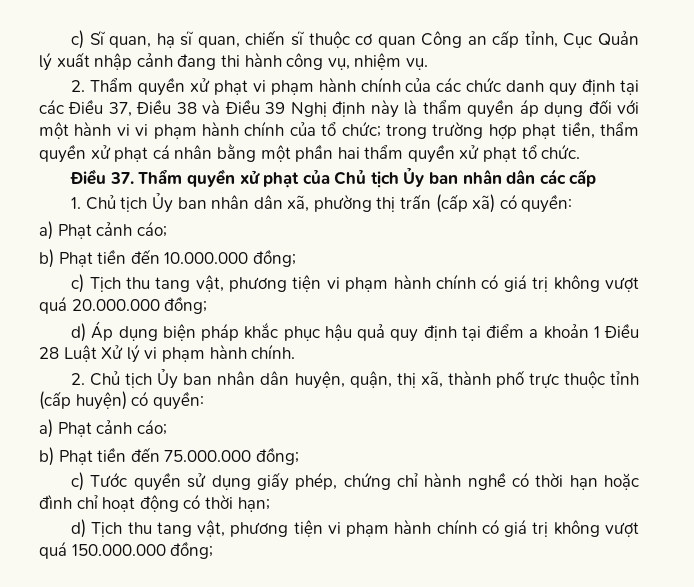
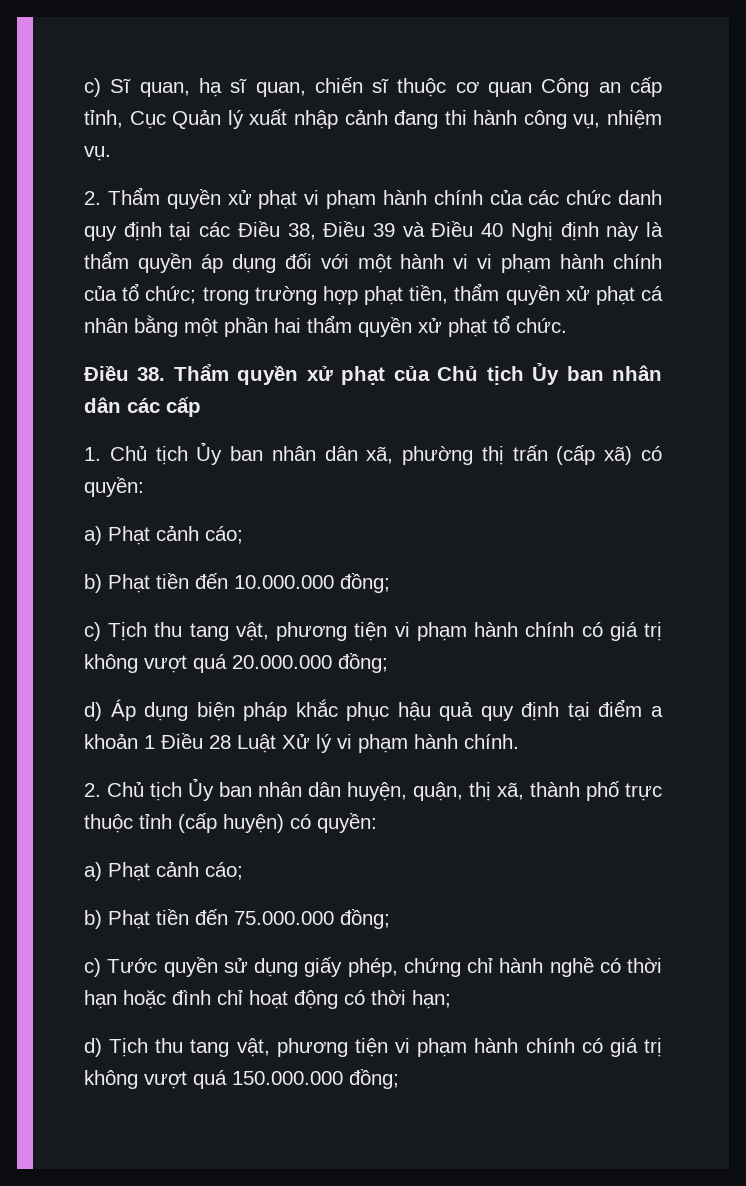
- 2. Thẩm quyền xử phạt vi phạm hành chính của các chức danh quy định tại các Điều 37, Điều 38 và Điều 39 Nghị định này là thẩm quyền áp dụng đối với một hành vi vi phạm hành chính của tổ chức;
+ 2. Thẩm quyền xử phạt vi phạm hành chính của các chức danh quy định tại các Điều 38, Điều 39 và Điều 40 Nghị định này là thẩm quyền áp dụng đối với một hành vi vi phạm hành chính của tổ chức;
- Điều 37. Thẩm quyền xử phạt của Chủ tịch Ủy ban nhân dân các cấp
+ Điều 38. Thẩm quyền xử phạt của Chủ tịch Ủy ban nhân dân các cấp

